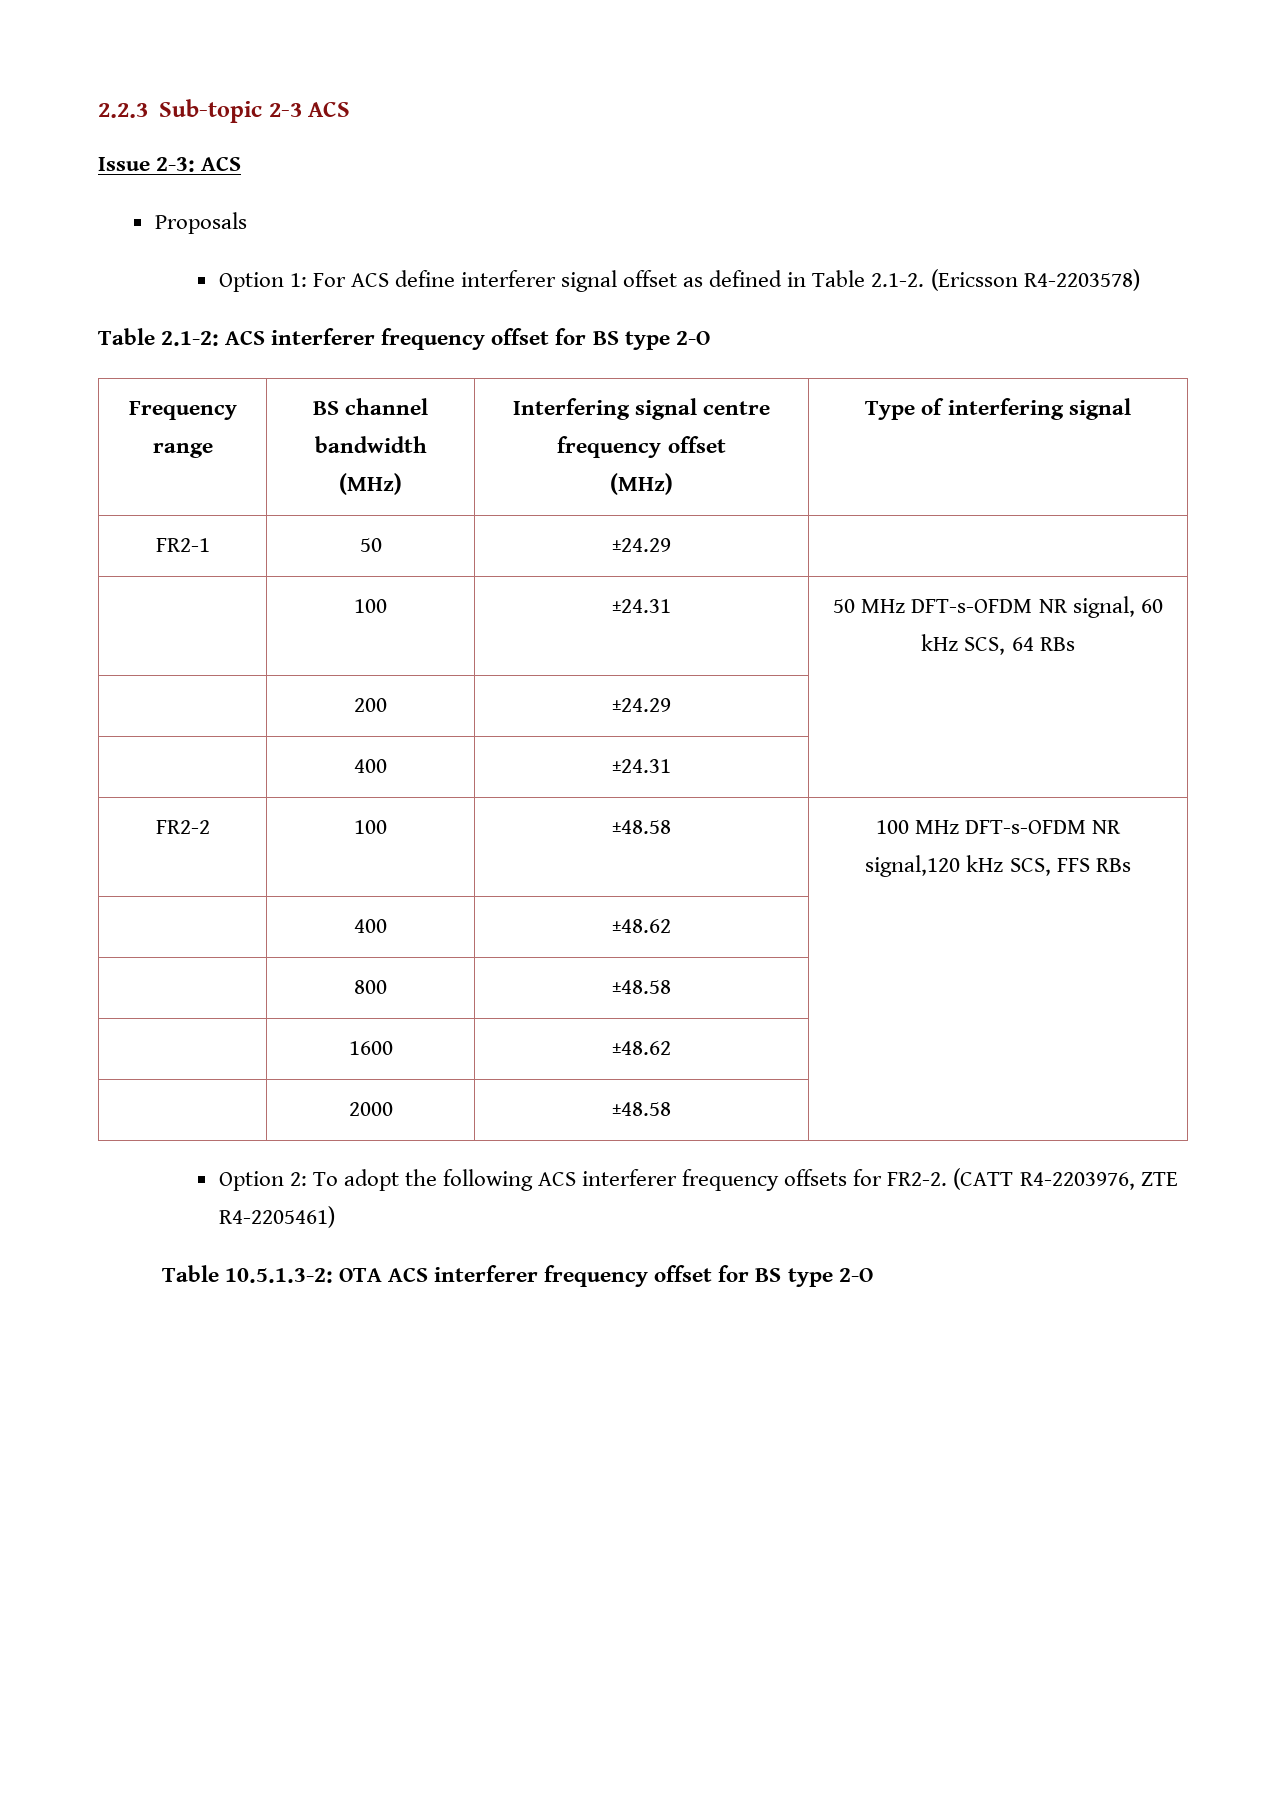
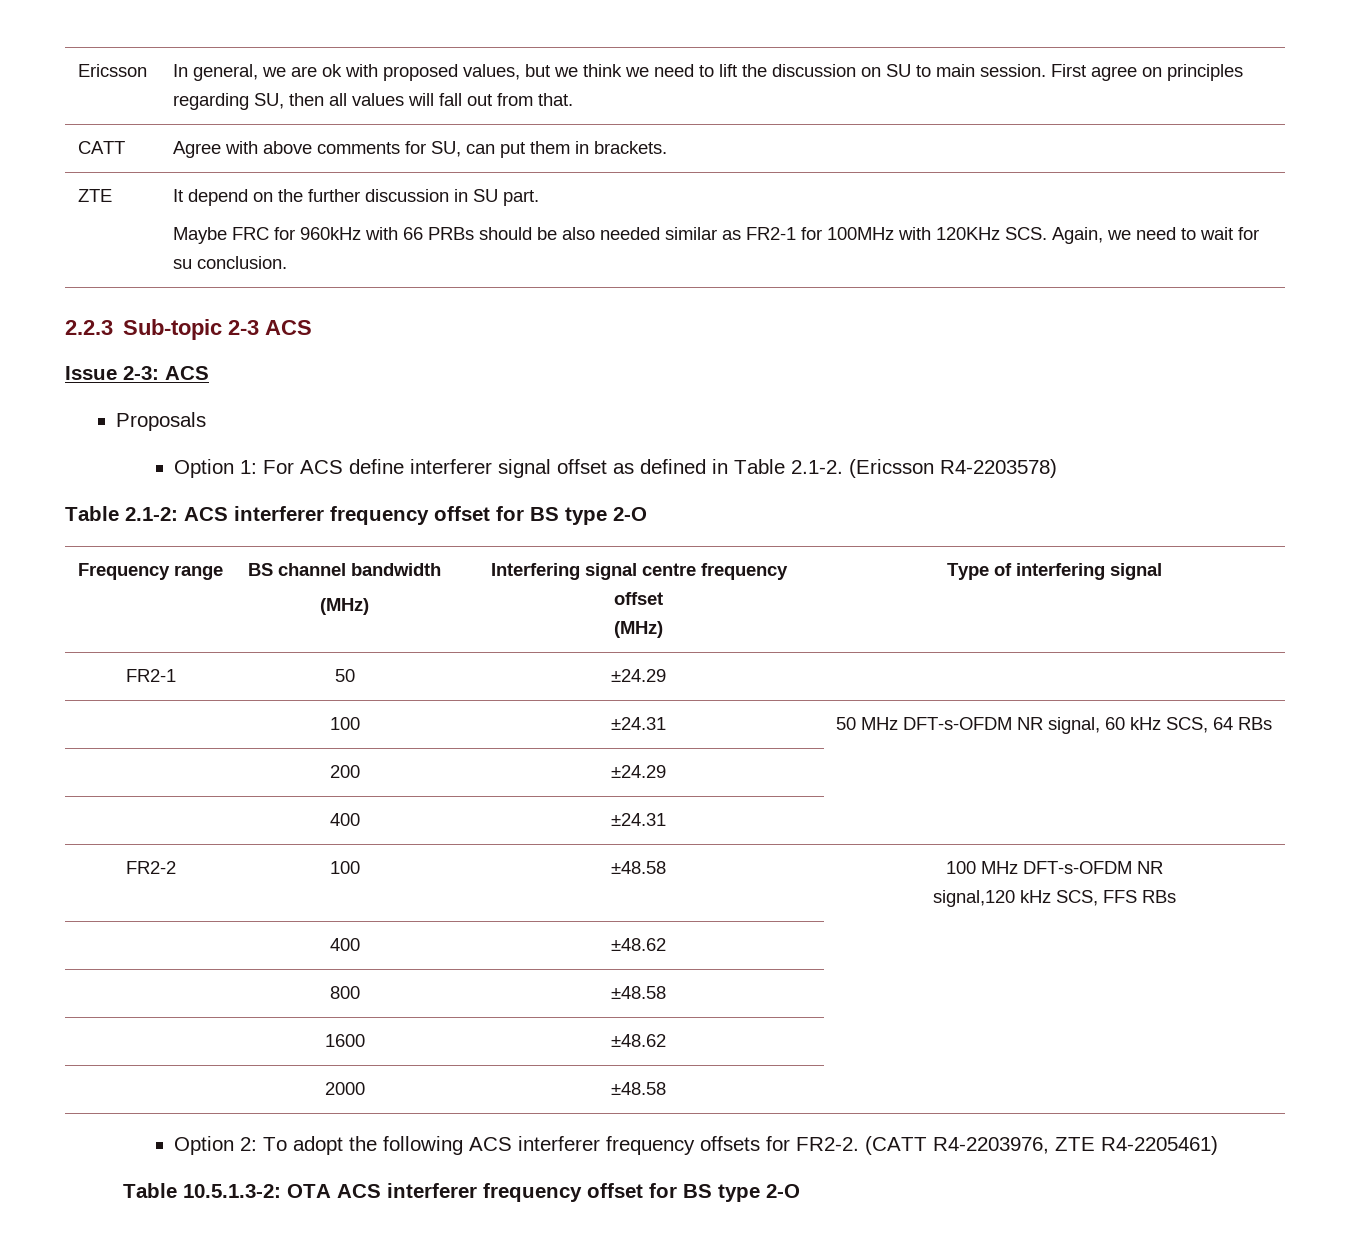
+ Ericsson | In general, we are ok with proposed values, but we think we need to lift the discussion on SU to main session. First agree on principles regarding SU, then all values will fall out from that.
+ CATT | Agree with above comments for SU, can put them in brackets.
+ ZTE | It depend on the further discussion in SU part.
+ Maybe FRC for 960kHz with 66 PRBs should be also needed similar as FR2-1 for 100MHz with 120KHz SCS. Again, we need to wait for su conclusion.

